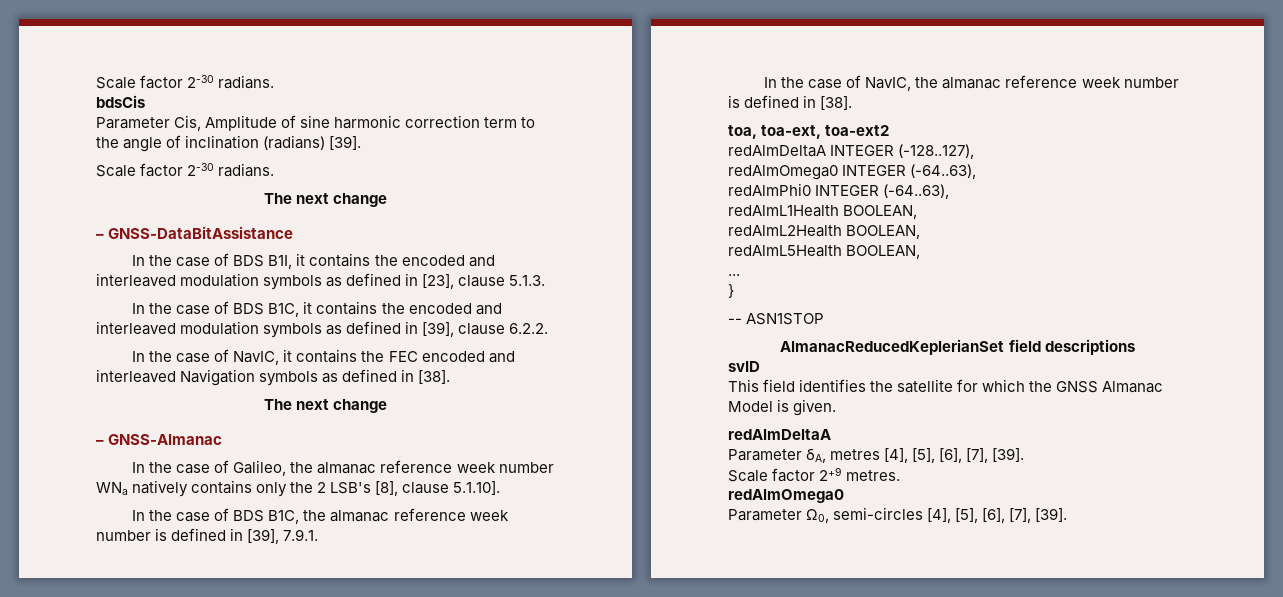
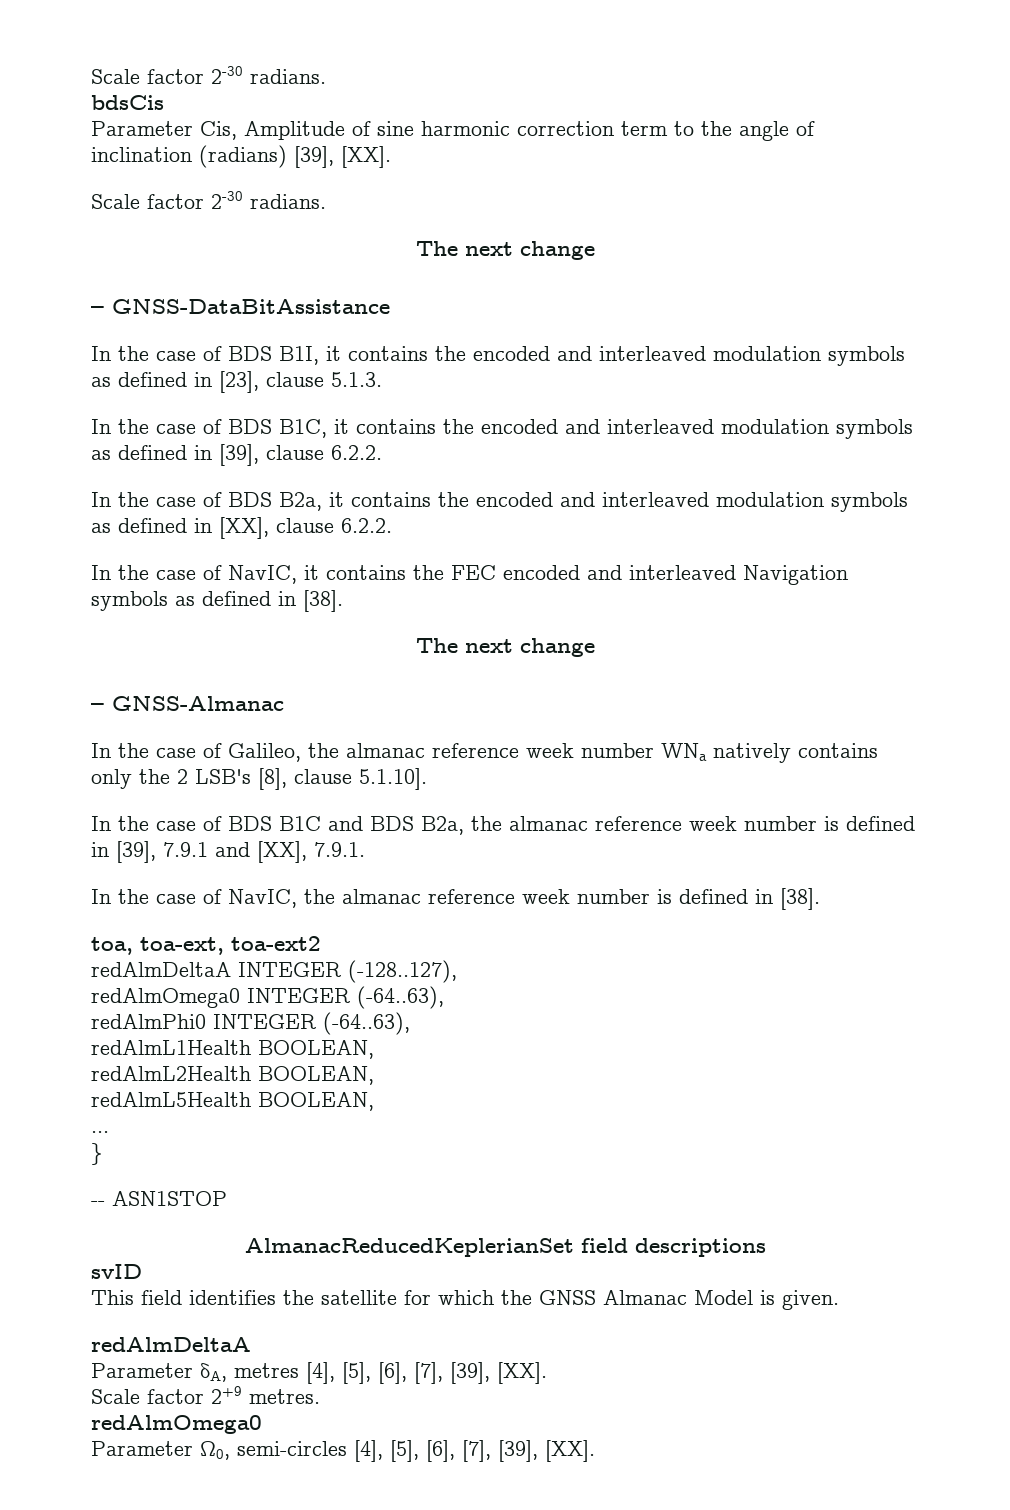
- Parameter Cis, Amplitude of sine harmonic correction term to the angle of inclination (radians) [39].
+ Parameter Cis, Amplitude of sine harmonic correction term to the angle of inclination (radians) [39], [XX].
+ In the case of BDS B2a, it contains the encoded and interleaved modulation symbols as defined in [XX], clause 6.2.2.
- In the case of BDS B1C, the almanac reference week number is defined in [39], 7.9.1.
+ In the case of BDS B1C and BDS B2a, the almanac reference week number is defined in [39], 7.9.1 and [XX], 7.9.1.
- Parameter δA, metres [4], [5], [6], [7], [39].
+ Parameter δA, metres [4], [5], [6], [7], [39], [XX].
- Parameter Ω0, semi-circles [4], [5], [6], [7], [39].
+ Parameter Ω0, semi-circles [4], [5], [6], [7], [39], [XX].

